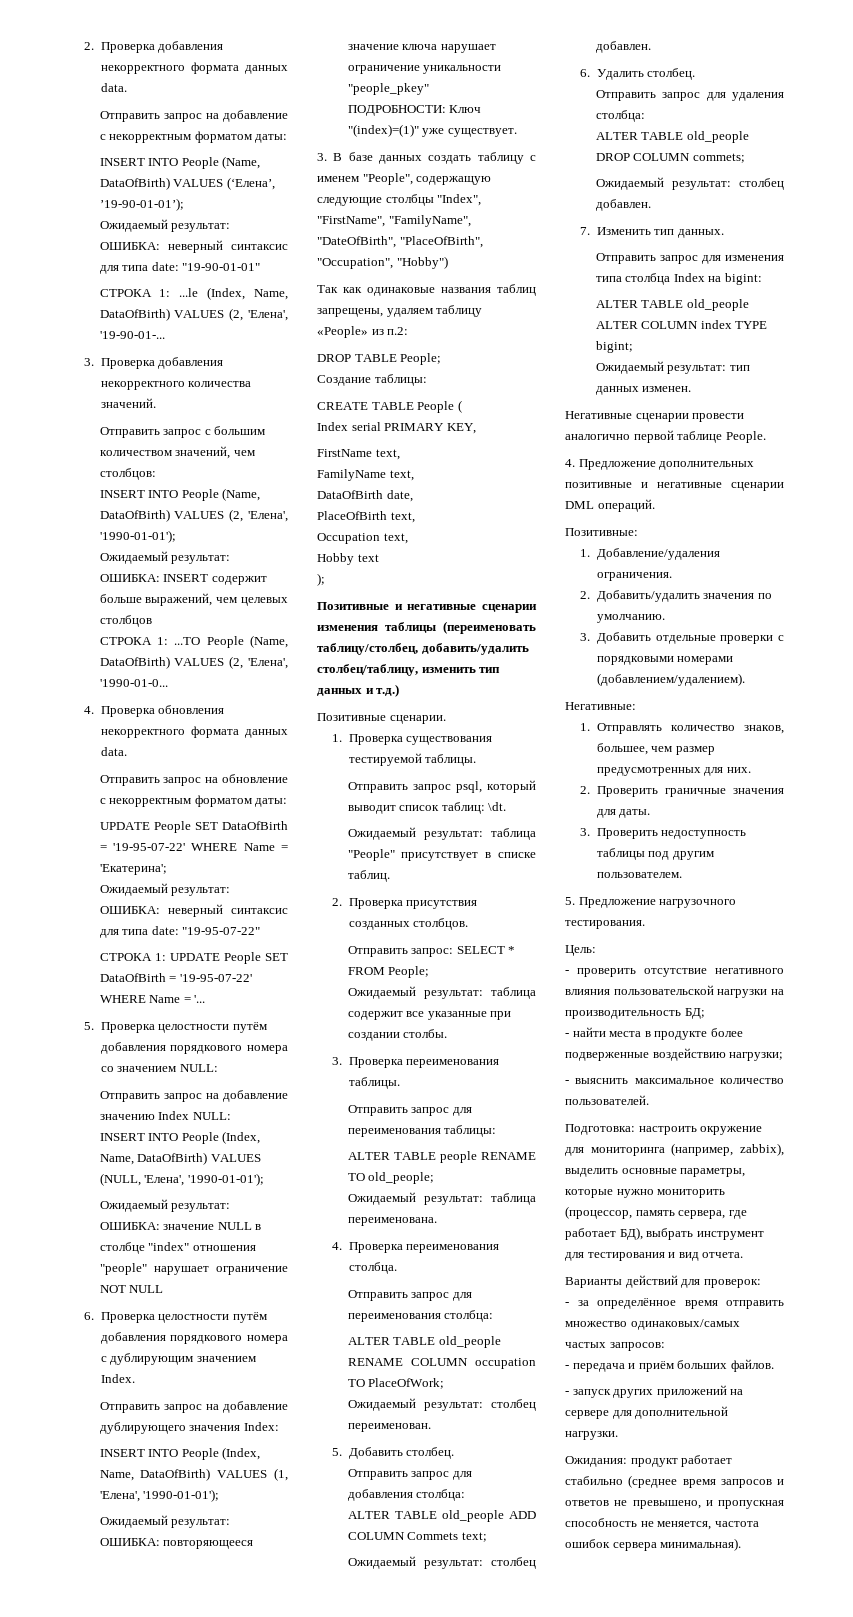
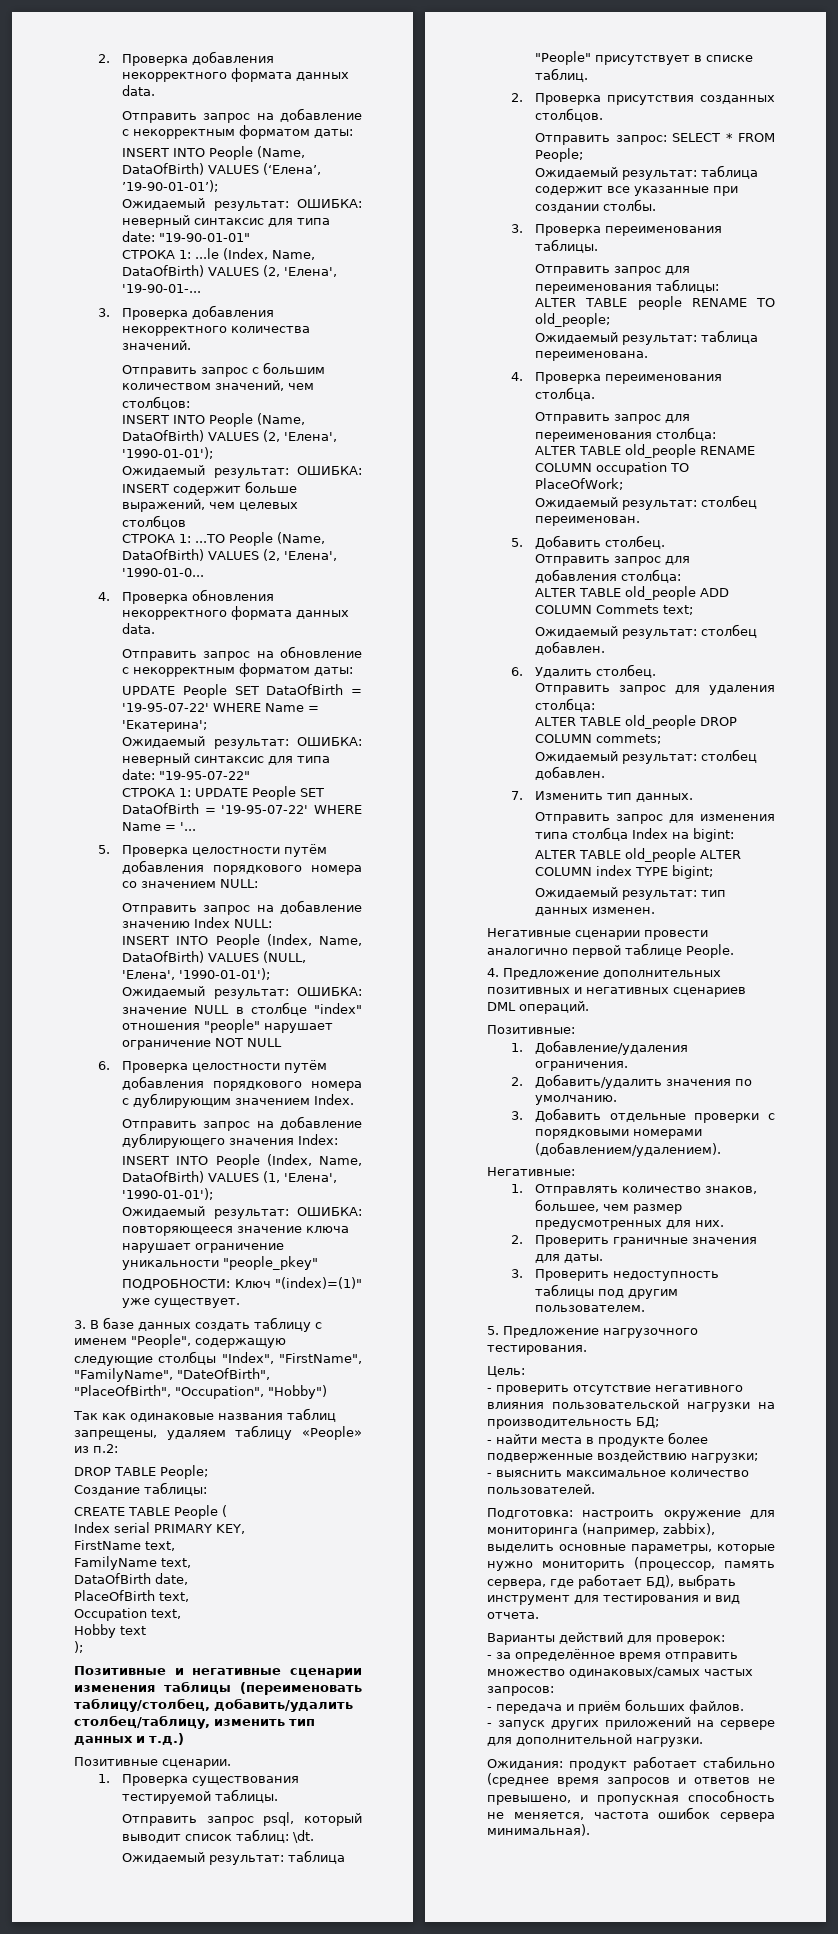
- 4. Предложение дополнительных позитивные и негативные сценарии DML операций.
+ 4. Предложение дополнительных позитивных и негативных сценариев DML операций.

